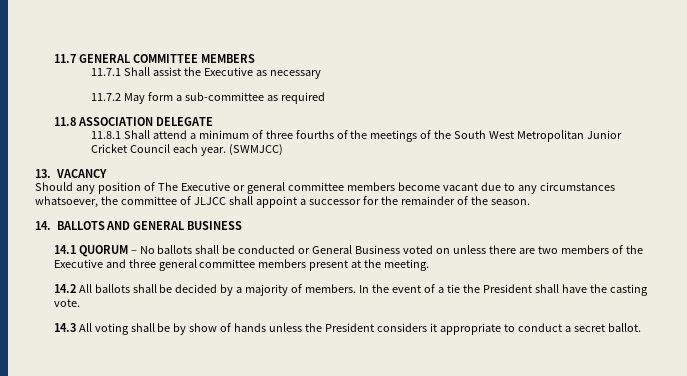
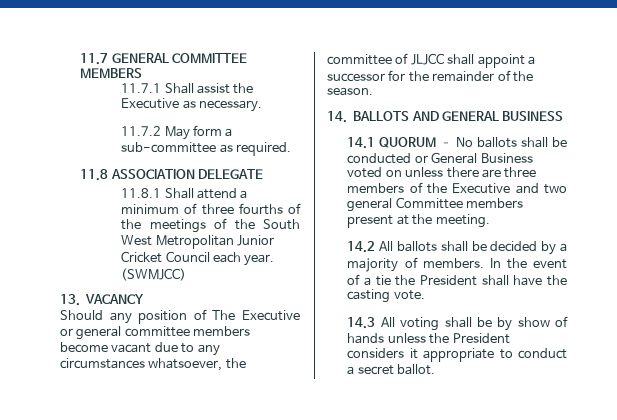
- 11.7.1 Shall assist the Executive as necessary
+ 11.7.1 Shall assist the Executive as necessary.
- 11.7.2 May form a sub-committee as required
+ 11.7.2 May form a sub-committee as required.
- 14.1 QUORUM – No ballots shall be conducted or General Business voted on unless there are two members of the Executive and three general committee members present at the meeting.
+ 14.1 QUORUM – No ballots shall be conducted or General Business voted on unless there are three members of the Executive and two general Committee members present at the meeting.

